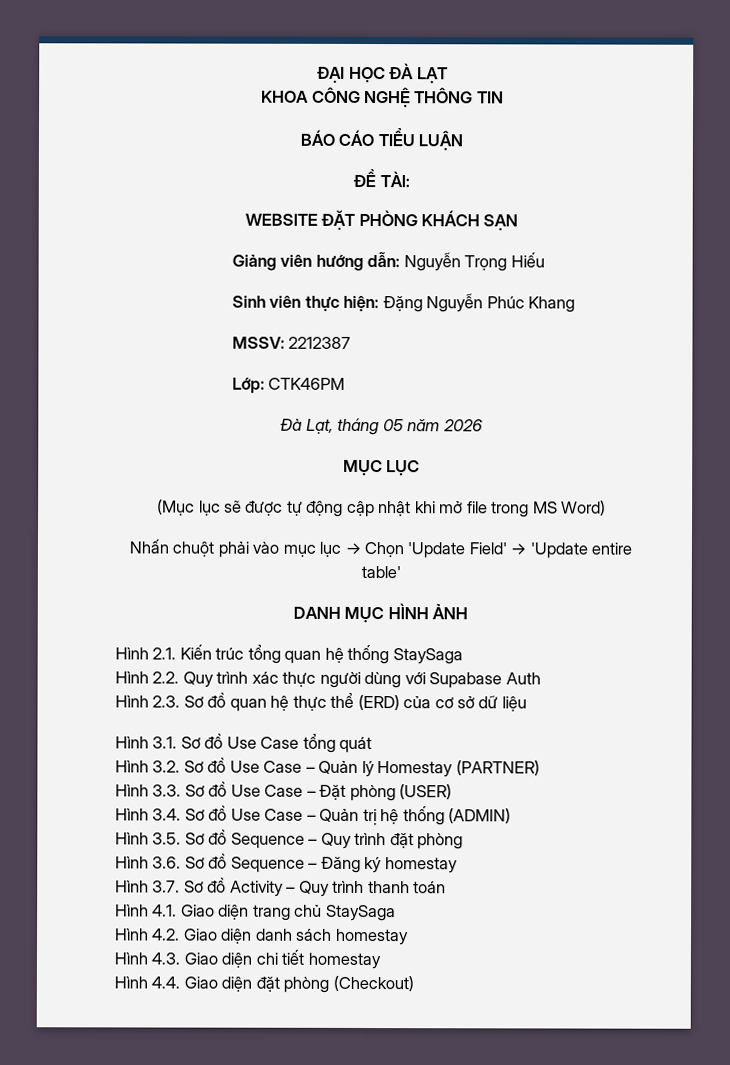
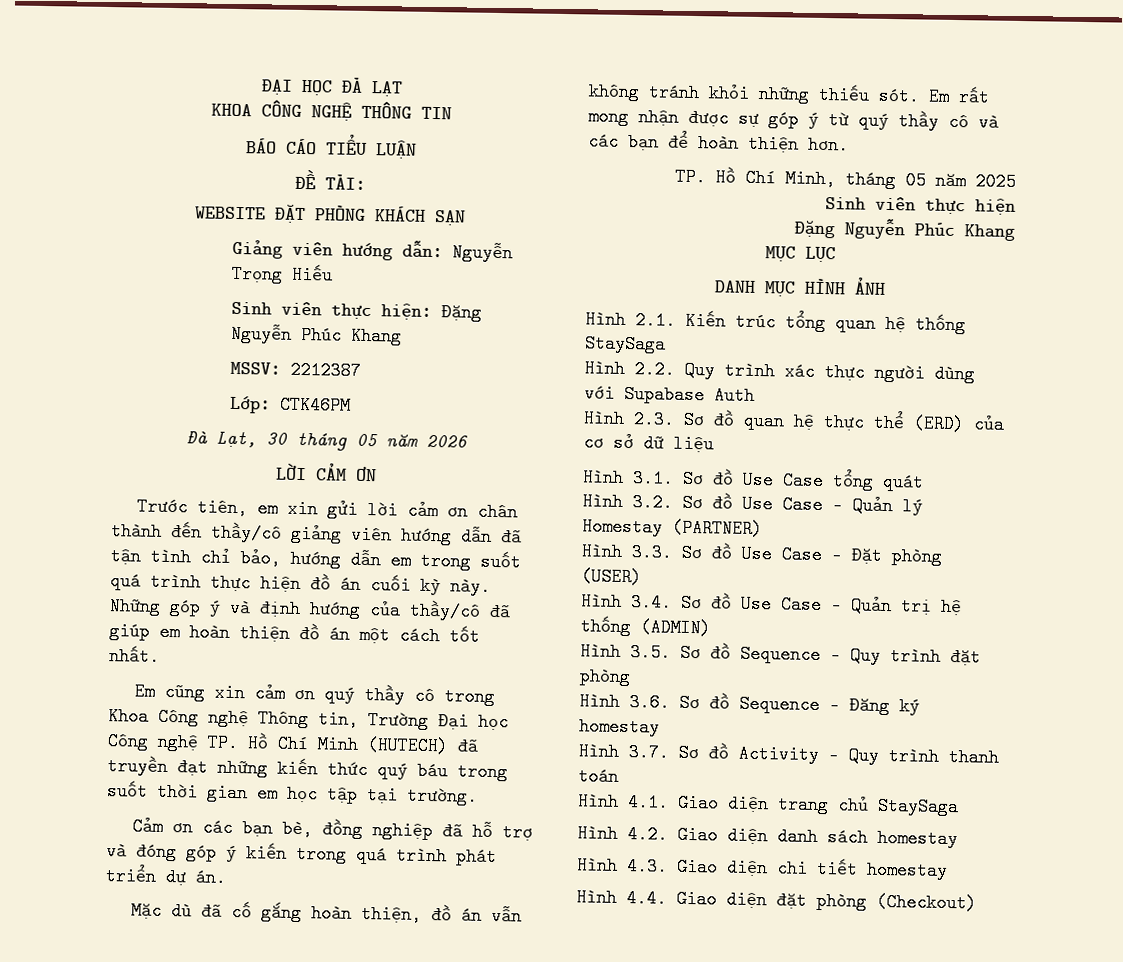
- Đà Lạt, tháng 05 năm 2026
+ Đà Lạt, 30 tháng 05 năm 2026
+ LỜI CẢM ƠN
+ Trước tiên, em xin gửi lời cảm ơn chân thành đến thầy/cô giảng viên hướng dẫn đã tận tình chỉ bảo, hướng dẫn em trong suốt quá trình thực hiện đồ án cuối kỳ này. Những góp ý và định hướng của thầy/cô đã giúp em hoàn thiện đồ án một cách tốt nhất.
+ Em cũng xin cảm ơn quý thầy cô trong Khoa Công nghệ Thông tin, Trường Đại học Công nghệ TP. Hồ Chí Minh (HUTECH) đã truyền đạt những kiến thức quý báu trong suốt thời gian em học tập tại trường.
+ Cảm ơn các bạn bè, đồng nghiệp đã hỗ trợ và đóng góp ý kiến trong quá trình phát triển dự án.
+ Mặc dù đã cố gắng hoàn thiện, đồ án vẫn không tránh khỏi những thiếu sót. Em rất mong nhận được sự góp ý từ quý thầy cô và các bạn để hoàn thiện hơn.
+ TP. Hồ Chí Minh, tháng 05 năm 2025
+ Sinh viên thực hiện
+ Đặng Nguyễn Phúc Khang
  MỤC LỤC
- (Mục lục sẽ được tự động cập nhật khi mở file trong MS Word)
- Nhấn chuột phải vào mục lục → Chọn 'Update Field' → 'Update entire table'

